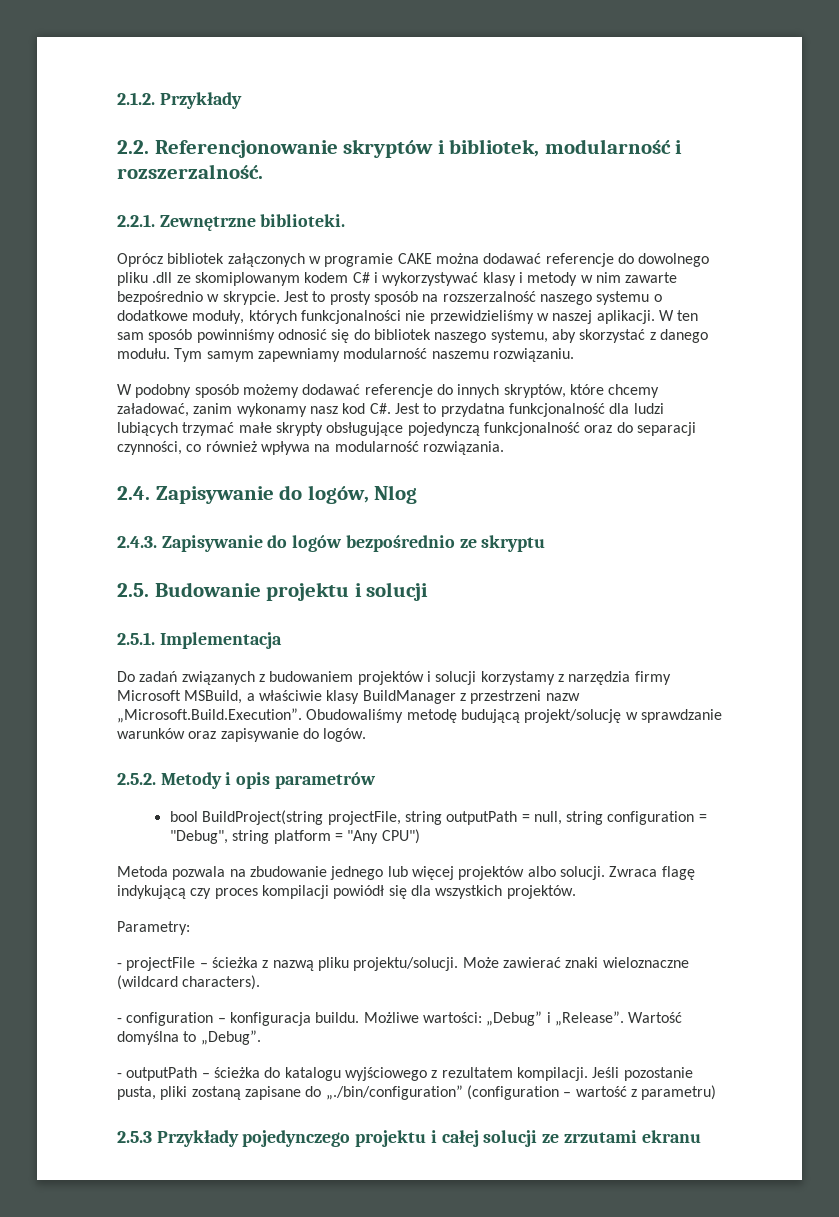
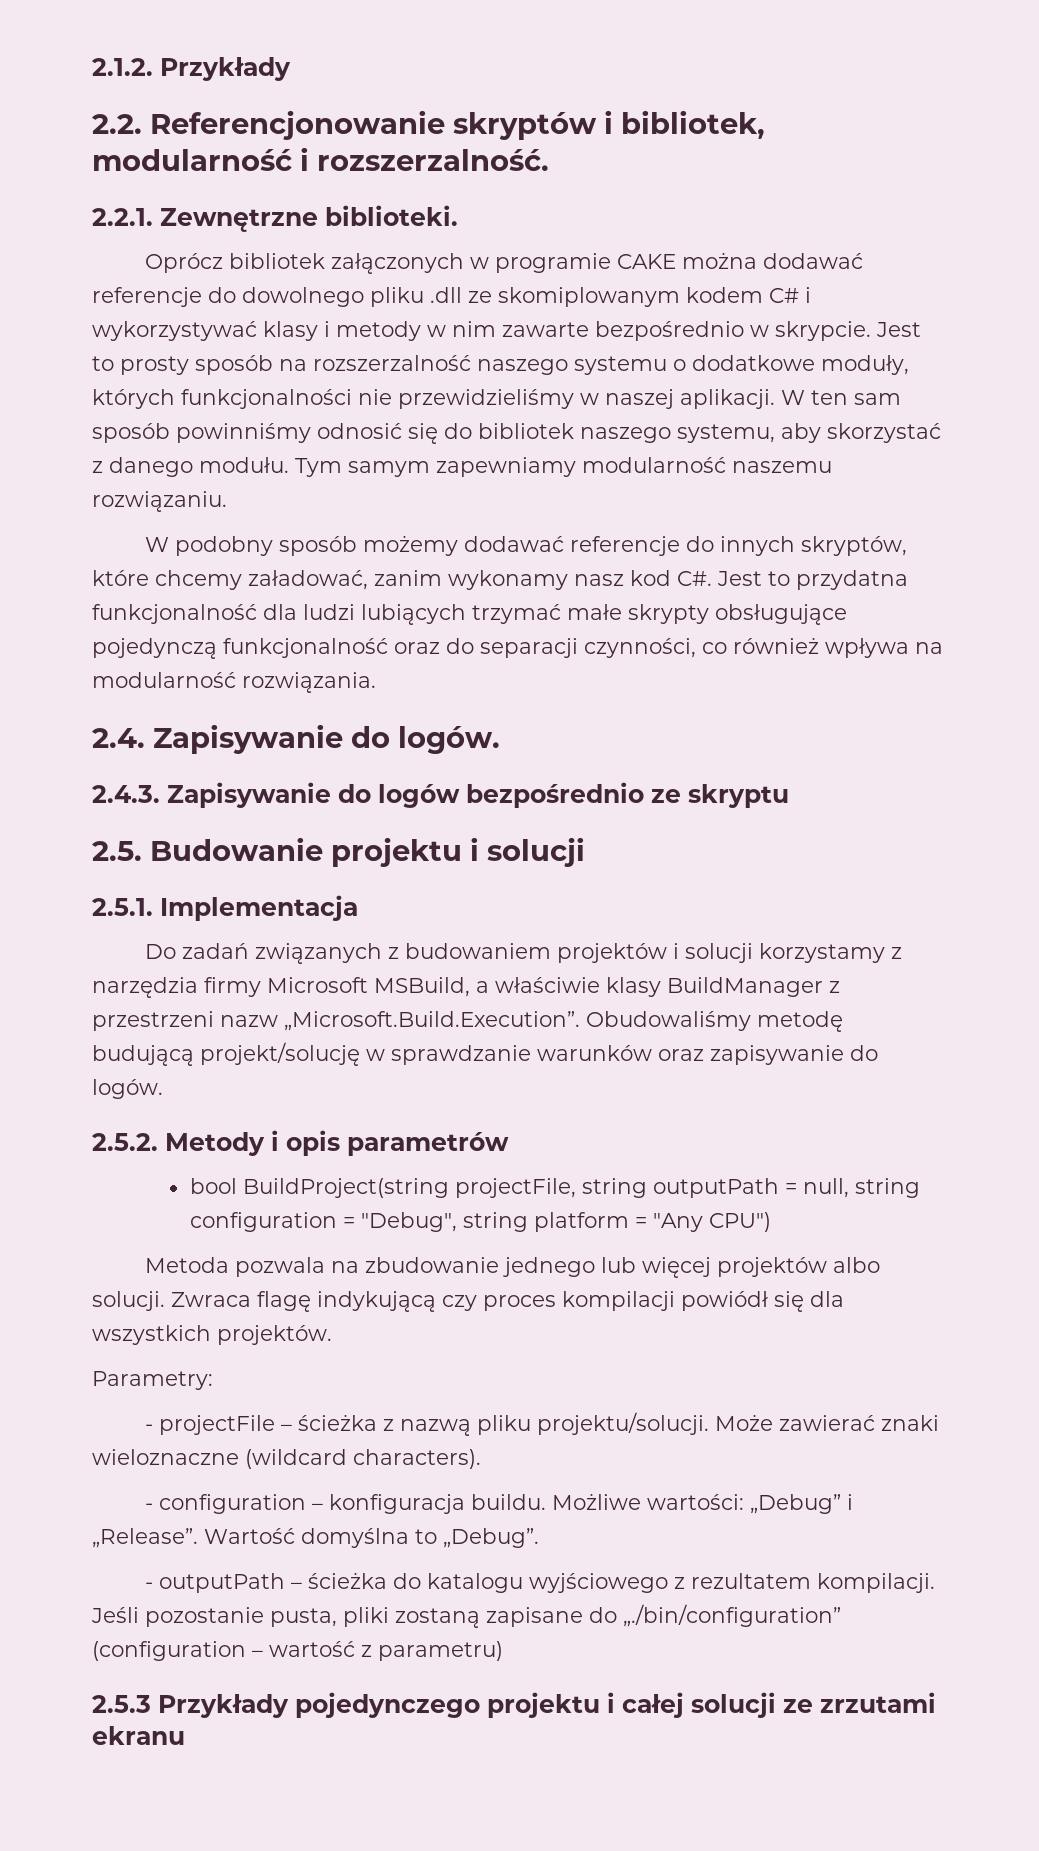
- 2.4. Zapisywanie do logów, Nlog
+ 2.4. Zapisywanie do logów.

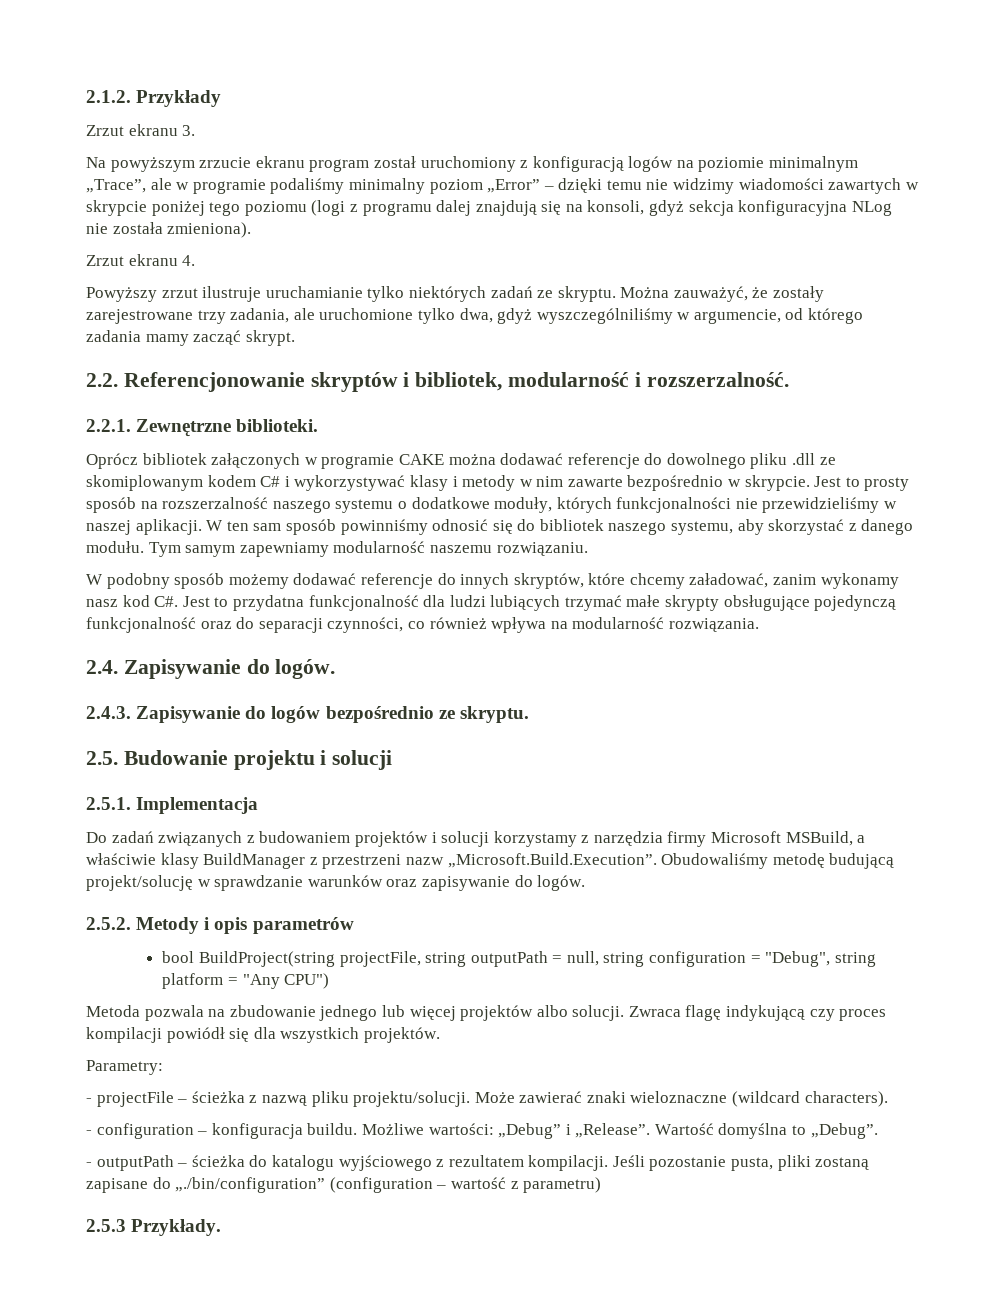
+ Zrzut ekranu 3.
+ Na powyższym zrzucie ekranu program został uruchomiony z konfiguracją logów na poziomie minimalnym „Trace”, ale w programie podaliśmy minimalny poziom „Error” – dzięki temu nie widzimy wiadomości zawartych w skrypcie poniżej tego poziomu (logi z programu dalej znajdują się na konsoli, gdyż sekcja konfiguracyjna NLog nie została zmieniona).
+ Zrzut ekranu 4.
+ Powyższy zrzut ilustruje uruchamianie tylko niektórych zadań ze skryptu. Można zauważyć, że zostały zarejestrowane trzy zadania, ale uruchomione tylko dwa, gdyż wyszczególniliśmy w argumencie, od którego zadania mamy zacząć skrypt.
- 2.4.3. Zapisywanie do logów bezpośrednio ze skryptu
+ 2.4.3. Zapisywanie do logów bezpośrednio ze skryptu.
- 2.5.3 Przykłady pojedynczego projektu i całej solucji ze zrzutami ekranu
+ 2.5.3 Przykłady.

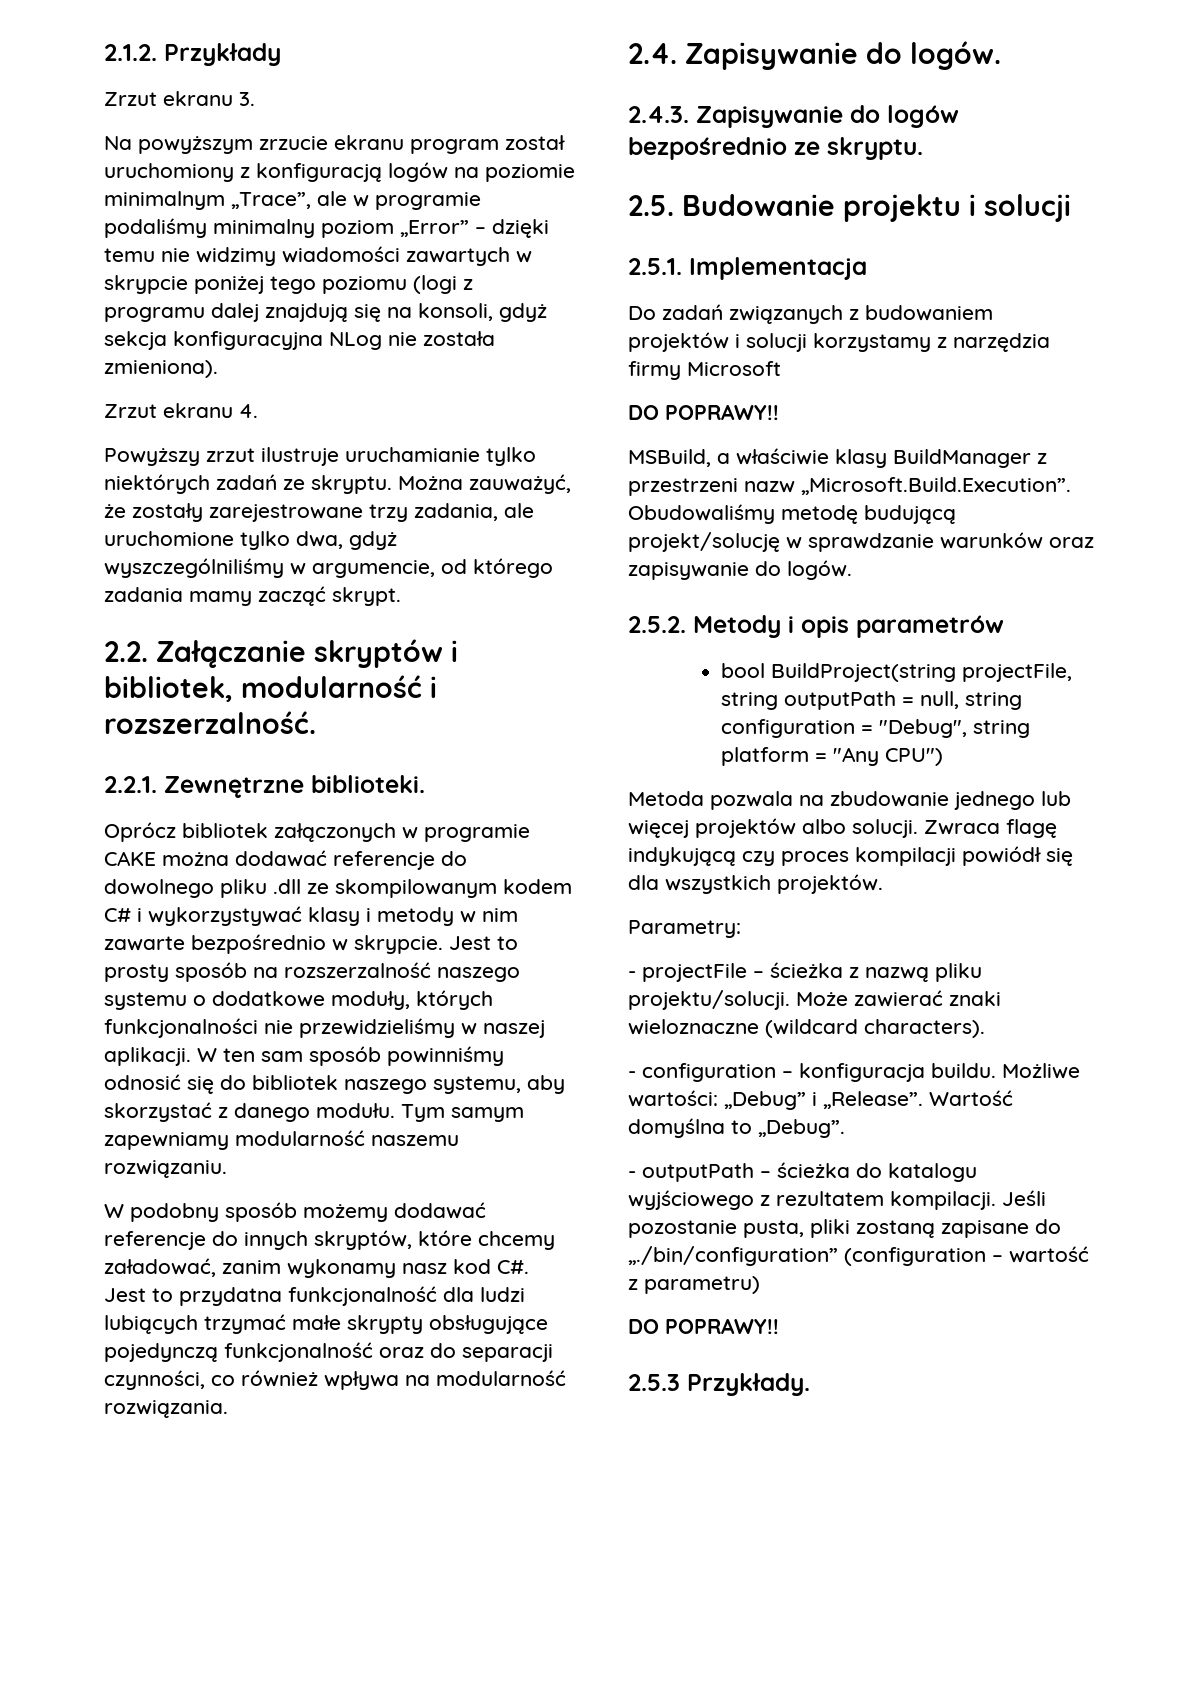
- 2.2. Referencjonowanie skryptów i bibliotek, modularność i rozszerzalność.
+ 2.2. Załączanie skryptów i bibliotek, modularność i rozszerzalność.
- Oprócz bibliotek załączonych w programie CAKE można dodawać referencje do dowolnego pliku .dll ze skomiplowanym kodem C# i wykorzystywać klasy i metody w nim zawarte bezpośrednio w skrypcie.
+ Oprócz bibliotek załączonych w programie CAKE można dodawać referencje do dowolnego pliku .dll ze skompilowanym kodem C# i wykorzystywać klasy i metody w nim zawarte bezpośrednio w skrypcie.
- Do zadań związanych z budowaniem projektów i solucji korzystamy z narzędzia firmy Microsoft MSBuild, a właściwie klasy BuildManager z przestrzeni nazw „Microsoft.Build.Execution”. Obudowaliśmy metodę budującą projekt/solucję w sprawdzanie warunków oraz zapisywanie do logów.
+ Do zadań związanych z budowaniem projektów i solucji korzystamy z narzędzia firmy Microsoft
+ DO POPRAWY!!
+ MSBuild, a właściwie klasy BuildManager z przestrzeni nazw „Microsoft.Build.Execution”. Obudowaliśmy metodę budującą projekt/solucję w sprawdzanie warunków oraz zapisywanie do logów.
  Jeśli pozostanie pusta, pliki zostaną zapisane do „./bin/configuration” (configuration – wartość z parametru)
+ DO POPRAWY!!

